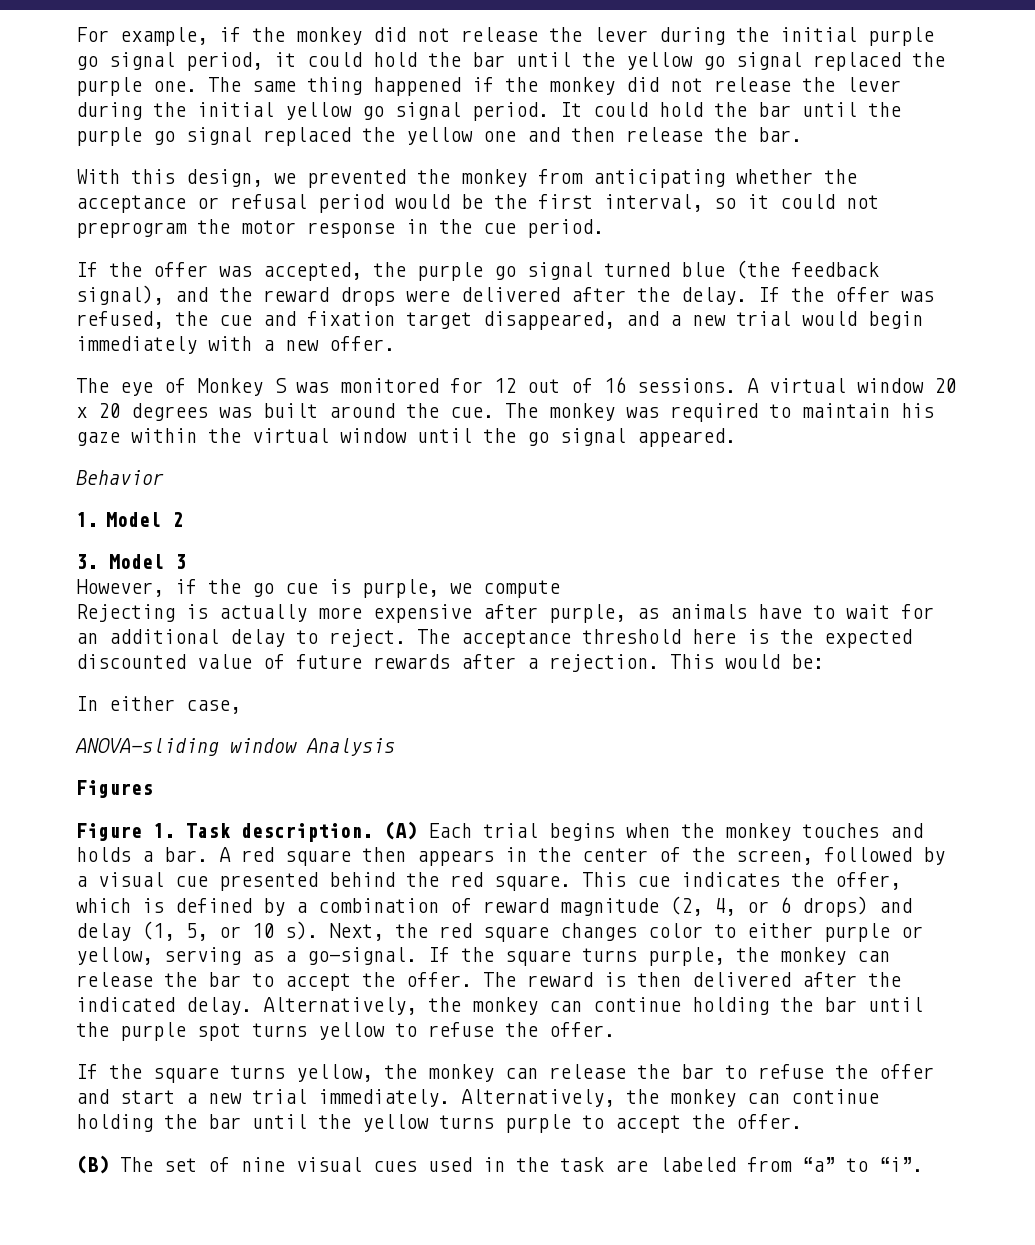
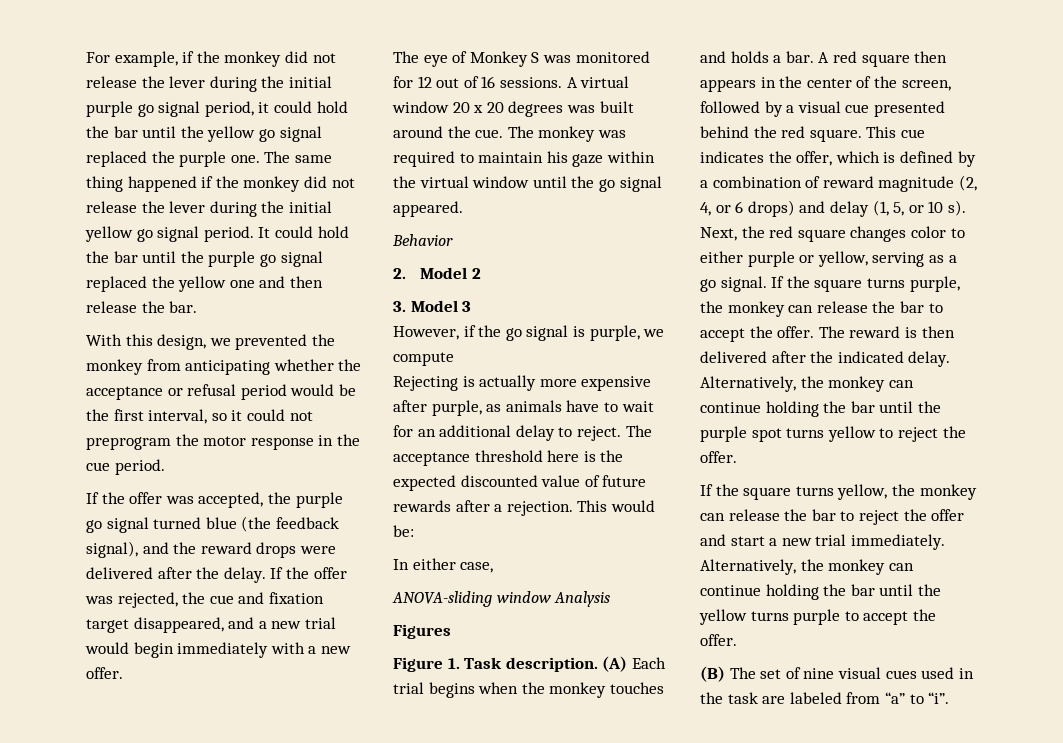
- If the offer was refused, the cue and fixation target disappeared, and a new trial would begin immediately with a new offer.
+ If the offer was rejected, the cue and fixation target disappeared, and a new trial would begin immediately with a new offer.
- 1. Model 2
+ 2. Model 2
- However, if the go cue is purple, we compute
+ However, if the go signal is purple, we compute
- Next, the red square changes color to either purple or yellow, serving as a go-signal.
+ Next, the red square changes color to either purple or yellow, serving as a go signal.
- Alternatively, the monkey can continue holding the bar until the purple spot turns yellow to refuse the offer.
+ Alternatively, the monkey can continue holding the bar until the purple spot turns yellow to reject the offer.
- If the square turns yellow, the monkey can release the bar to refuse the offer and start a new trial immediately.
+ If the square turns yellow, the monkey can release the bar to reject the offer and start a new trial immediately.

